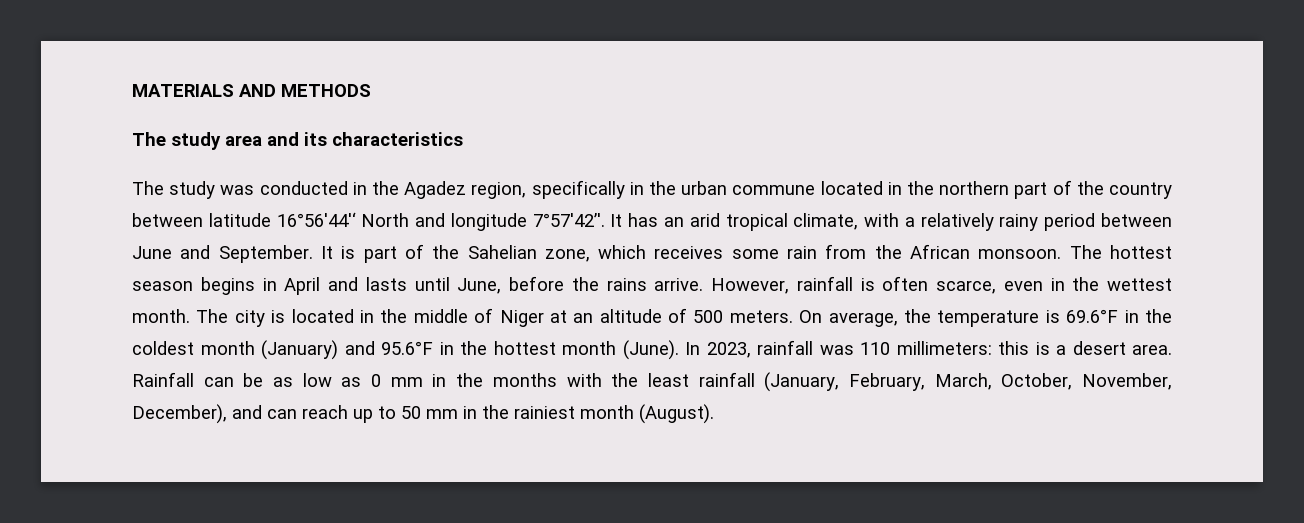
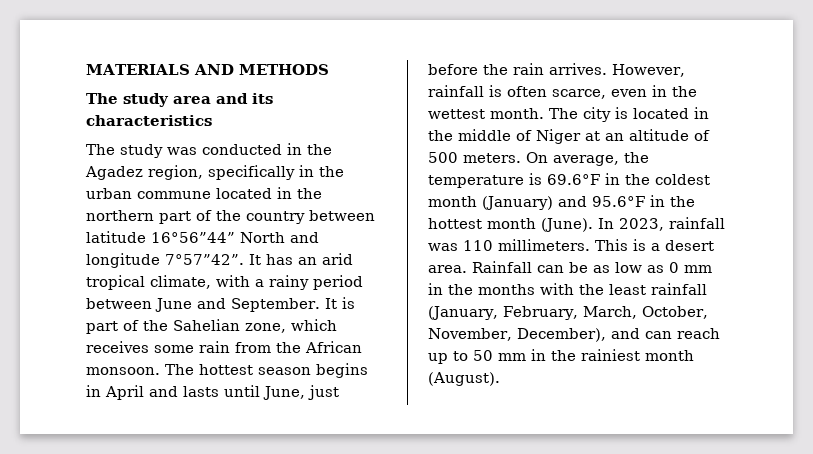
- The study was conducted in the Agadez region, specifically in the urban commune located in the northern part of the country between latitude 16°56'44'‘ North and longitude 7°57'42’'.
+ The study was conducted in the Agadez region, specifically in the urban commune located in the northern part of the country between latitude 16°56”44” North and longitude 7°57”42”.
- It has an arid tropical climate, with a relatively rainy period between June and September.
+ It has an arid tropical climate, with a rainy period between June and September.
- The hottest season begins in April and lasts until June, before the rains arrive.
+ The hottest season begins in April and lasts until June, just before the rain arrives.
- In 2023, rainfall was 110 millimeters: this is a desert area.
+ In 2023, rainfall was 110 millimeters. This is a desert area.

